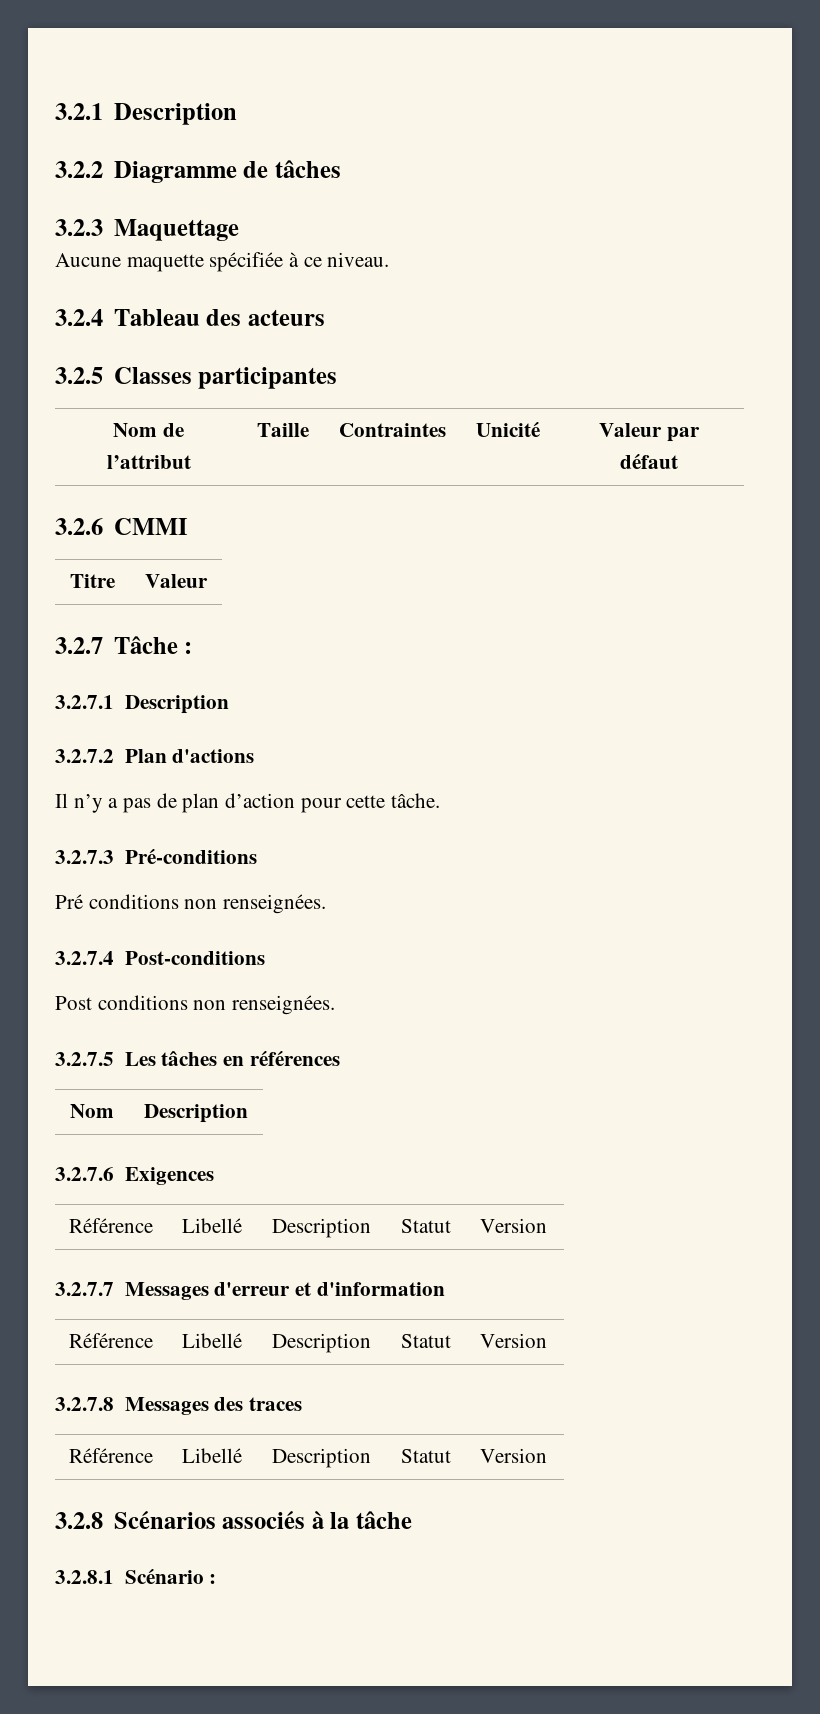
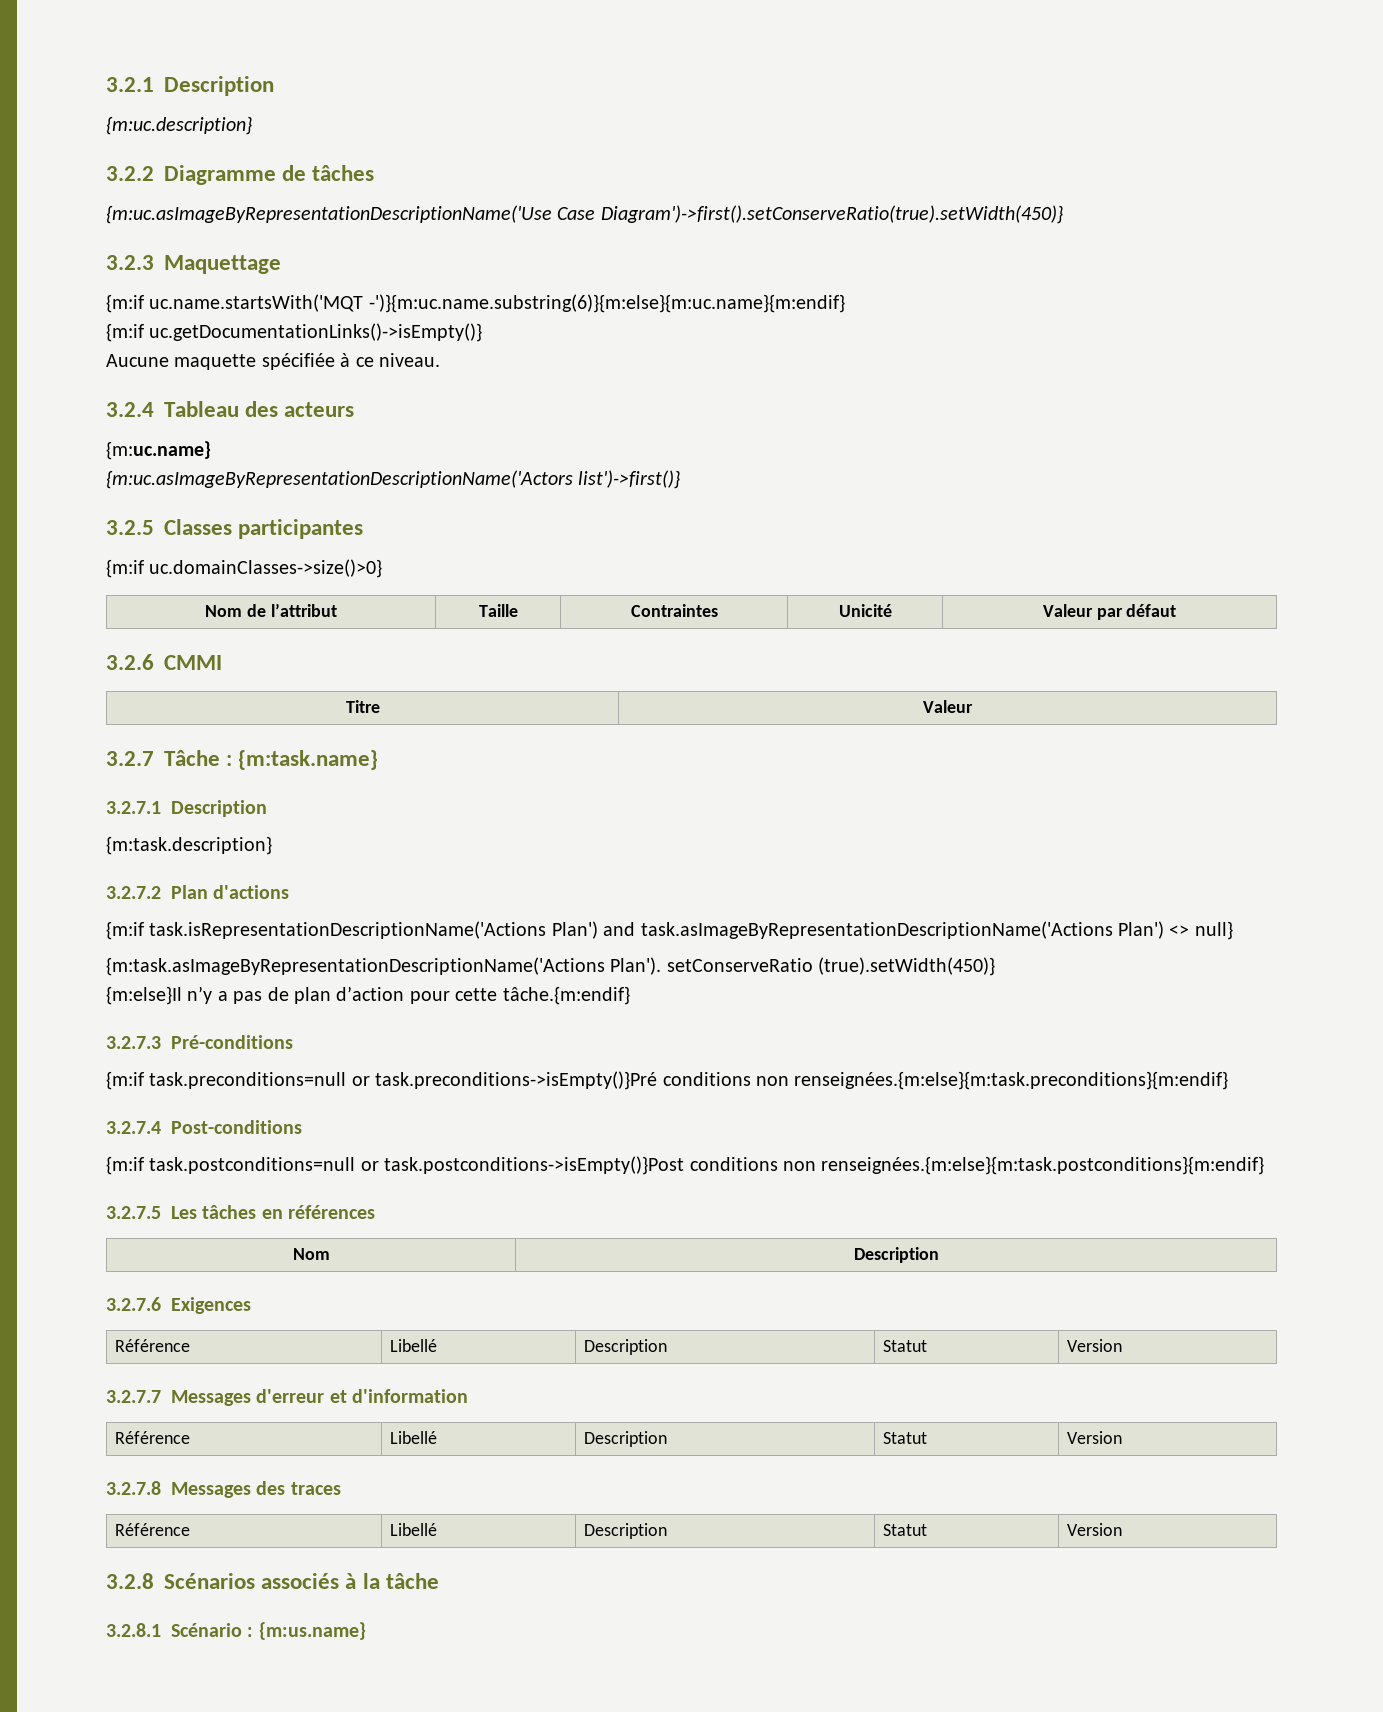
+ {m:uc.description}
+ {m:uc.asImageByRepresentationDescriptionName('Use Case Diagram')->first().setConserveRatio(true).setWidth(450)}
+ {m:if uc.name.startsWith('MQT -')}{m:uc.name.substring(6)}{m:else}{m:uc.name}{m:endif}
+ {m:if uc.getDocumentationLinks()->isEmpty()}
+ {m:uc.name}
+ {m:uc.asImageByRepresentationDescriptionName('Actors list')->first()}
+ {m:if uc.domainClasses->size()>0}
- 3.2.7 Tâche :
+ 3.2.7 Tâche : {m:task.name}
+ {m:task.description}
- Il n’y a pas de plan d’action pour cette tâche.
+ {m:if task.isRepresentationDescriptionName('Actions Plan') and task.asImageByRepresentationDescriptionName('Actions Plan') <> null}
+ {m:task.asImageByRepresentationDescriptionName('Actions Plan'). setConserveRatio (true).setWidth(450)}
+ {m:else}Il n’y a pas de plan d’action pour cette tâche.{m:endif}
- Pré conditions non renseignées.
+ {m:if task.preconditions=null or task.preconditions->isEmpty()}Pré conditions non renseignées.{m:else}{m:task.preconditions}{m:endif}
- Post conditions non renseignées.
+ {m:if task.postconditions=null or task.postconditions->isEmpty()}Post conditions non renseignées.{m:else}{m:task.postconditions}{m:endif}
- 3.2.8.1 Scénario :
+ 3.2.8.1 Scénario : {m:us.name}

